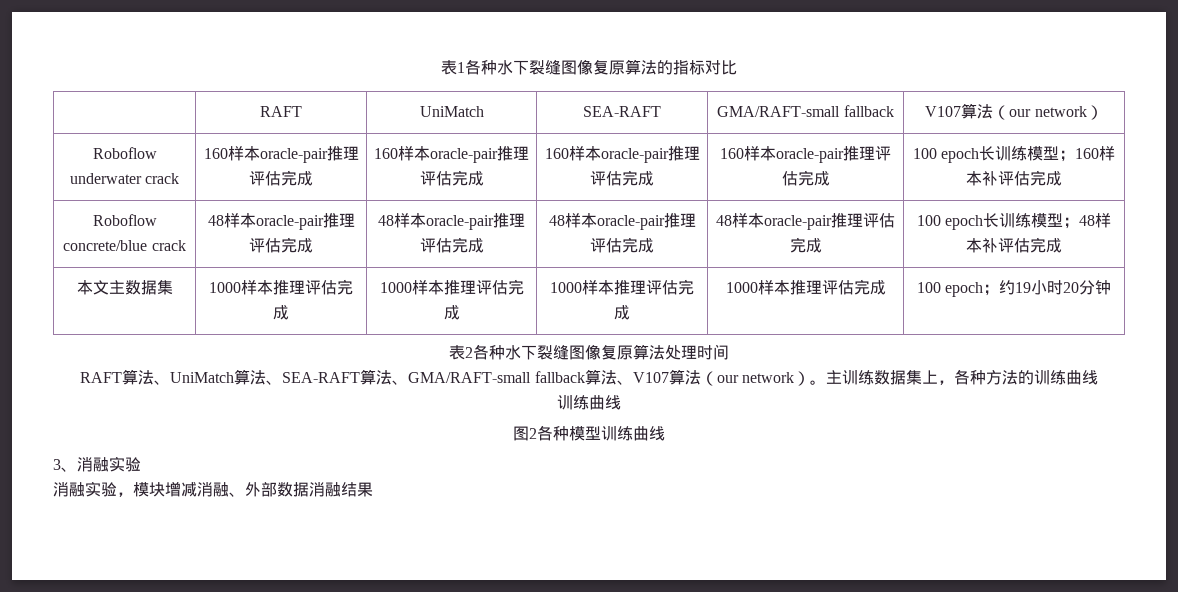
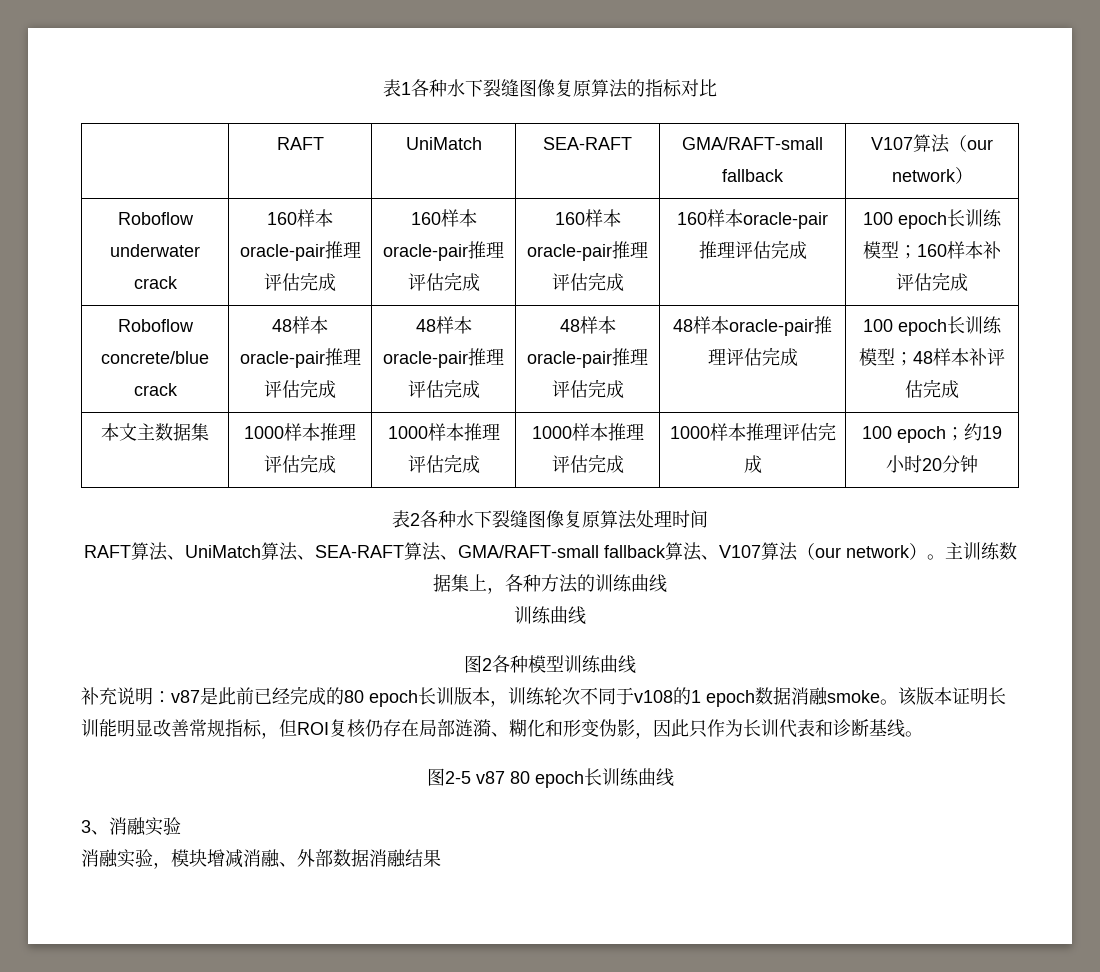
+ 补充说明：v87是此前已经完成的80 epoch长训版本，训练轮次不同于v108的1 epoch数据消融smoke。该版本证明长训能明显改善常规指标，但ROI复核仍存在局部涟漪、糊化和形变伪影，因此只作为长训代表和诊断基线。
+ 图2-5 v87 80 epoch长训练曲线

